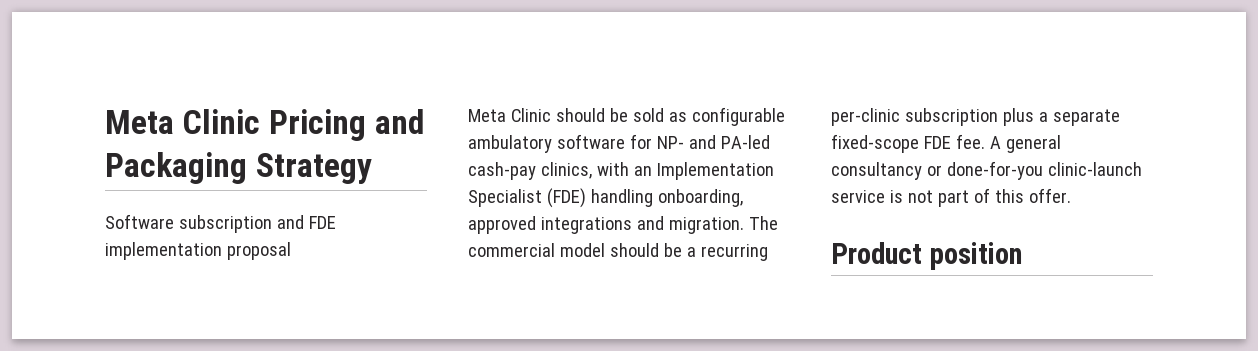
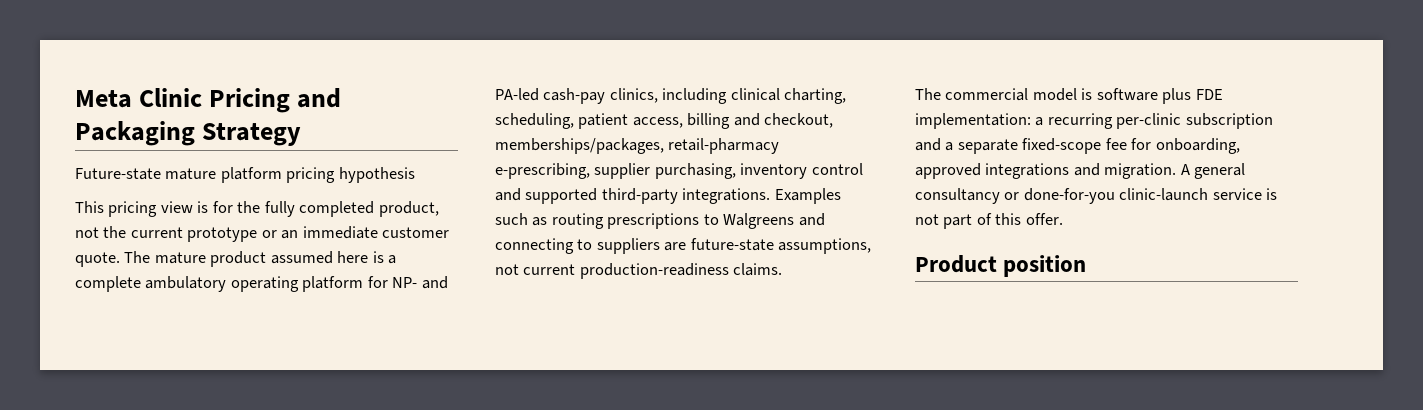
- Software subscription and FDE implementation proposal
- Meta Clinic should be sold as configurable ambulatory software for NP- and PA-led cash-pay clinics, with an Implementation Specialist (FDE) handling onboarding, approved integrations and migration.
+ Future-state mature platform pricing hypothesis
+ This pricing view is for the fully completed product, not the current prototype or an immediate customer quote. The mature product assumed here is a complete ambulatory operating platform for NP- and PA-led cash-pay clinics, including clinical charting, scheduling, patient access, billing and checkout, memberships/packages, retail-pharmacy e-prescribing, supplier purchasing, inventory control and supported third-party integrations. Examples such as routing prescriptions to Walgreens and connecting to suppliers are future-state assumptions, not current production-readiness claims.
+ The commercial model is software plus FDE implementation: a recurring per-clinic subscription and a separate fixed-scope fee for onboarding, approved integrations and migration.
- The commercial model should be a recurring per-clinic subscription plus a separate fixed-scope FDE fee.

